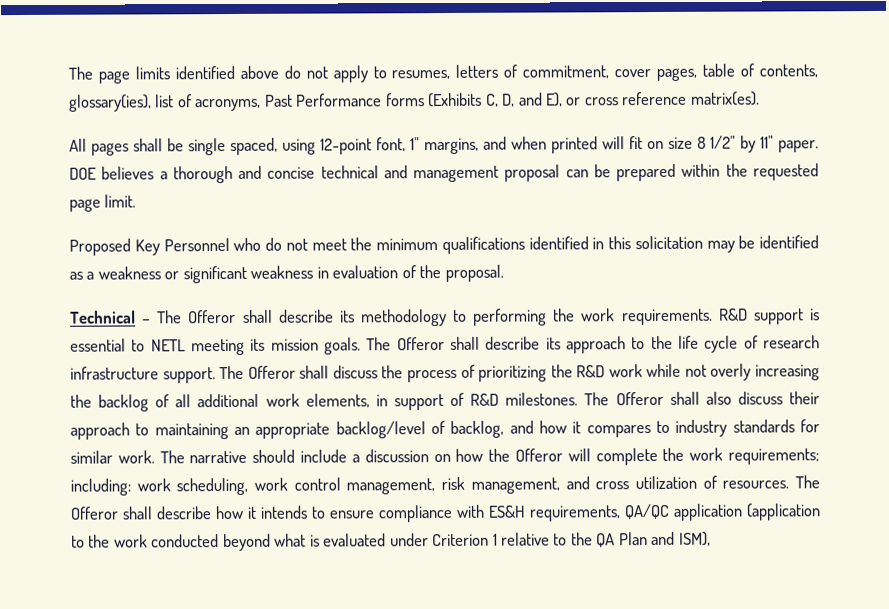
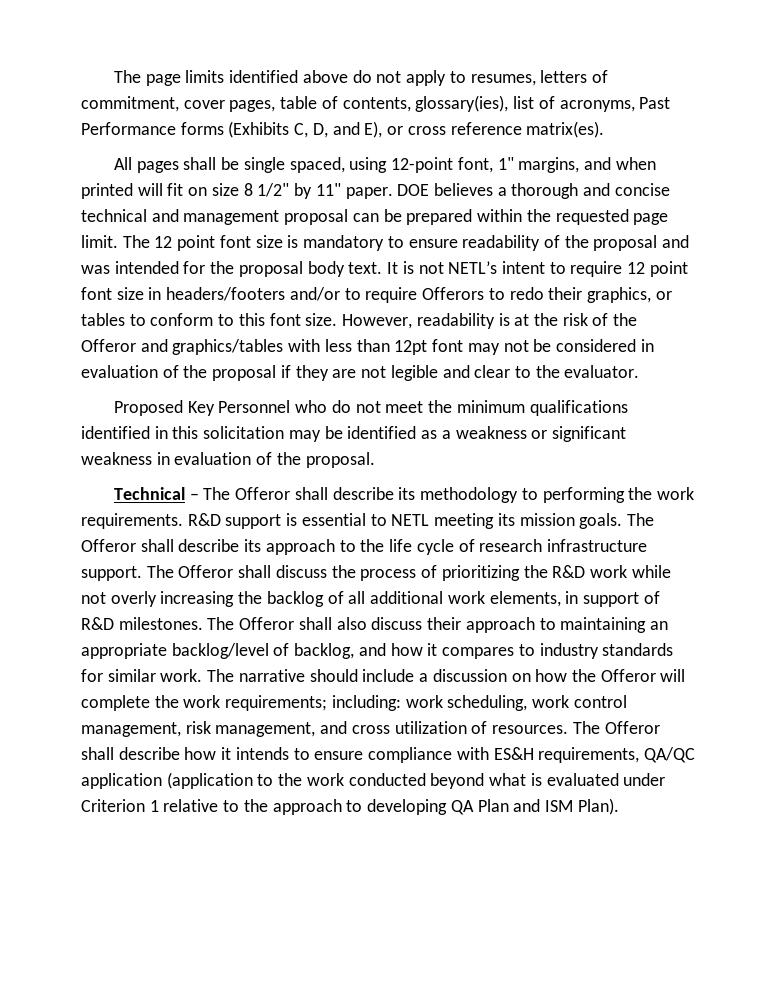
+ The 12 point font size is mandatory to ensure readability of the proposal and was intended for the proposal body text. It is not NETL’s intent to require 12 point font size in headers/footers and/or to require Offerors to redo their graphics, or tables to conform to this font size. However, readability is at the risk of the Offeror and graphics/tables with less than 12pt font may not be considered in evaluation of the proposal if they are not legible and clear to the evaluator.
- The Offeror shall describe how it intends to ensure compliance with ES&H requirements, QA/QC application (application to the work conducted beyond what is evaluated under Criterion 1 relative to the QA Plan and ISM),
+ The Offeror shall describe how it intends to ensure compliance with ES&H requirements, QA/QC application (application to the work conducted beyond what is evaluated under Criterion 1 relative to the approach to developing QA Plan and ISM Plan).

